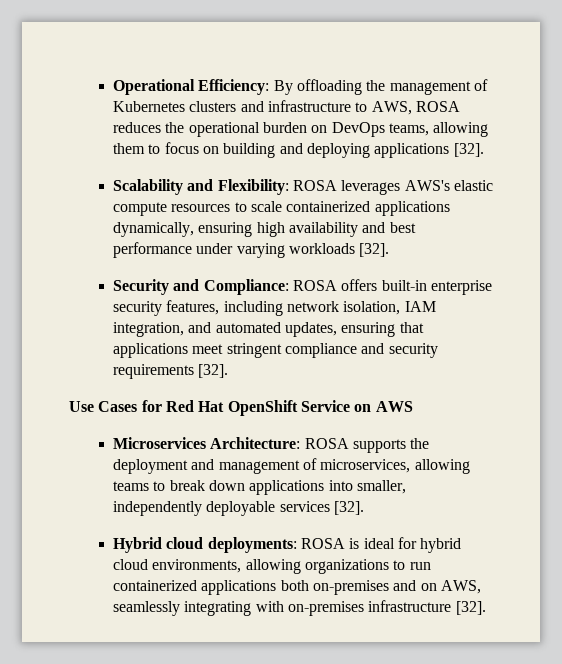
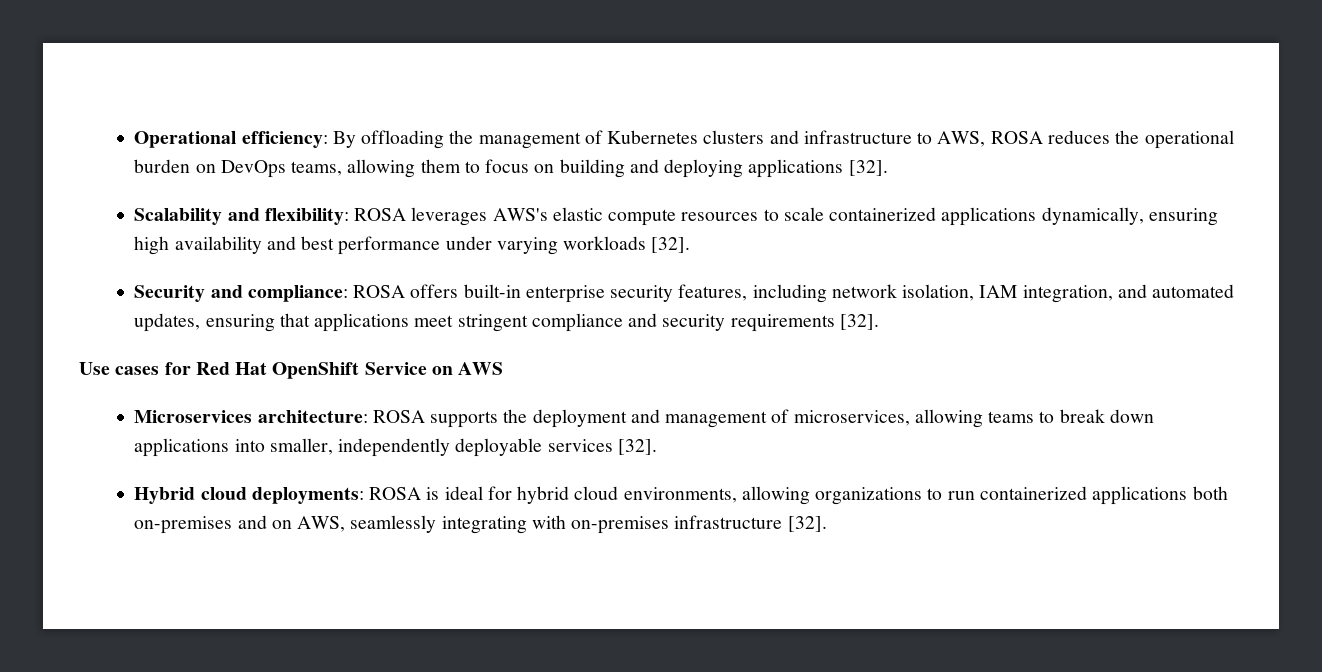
- Operational Efficiency: By offloading the management of Kubernetes clusters and infrastructure to AWS, ROSA reduces the operational burden on DevOps teams, allowing them to focus on building and deploying applications [32].
+ Operational efficiency: By offloading the management of Kubernetes clusters and infrastructure to AWS, ROSA reduces the operational burden on DevOps teams, allowing them to focus on building and deploying applications [32].
- Scalability and Flexibility: ROSA leverages AWS's elastic compute resources to scale containerized applications dynamically, ensuring high availability and best performance under varying workloads [32].
+ Scalability and flexibility: ROSA leverages AWS's elastic compute resources to scale containerized applications dynamically, ensuring high availability and best performance under varying workloads [32].
- Security and Compliance: ROSA offers built-in enterprise security features, including network isolation, IAM integration, and automated updates, ensuring that applications meet stringent compliance and security requirements [32].
+ Security and compliance: ROSA offers built-in enterprise security features, including network isolation, IAM integration, and automated updates, ensuring that applications meet stringent compliance and security requirements [32].
- Use Cases for Red Hat OpenShift Service on AWS
+ Use cases for Red Hat OpenShift Service on AWS
- Microservices Architecture: ROSA supports the deployment and management of microservices, allowing teams to break down applications into smaller, independently deployable services [32].
+ Microservices architecture: ROSA supports the deployment and management of microservices, allowing teams to break down applications into smaller, independently deployable services [32].

